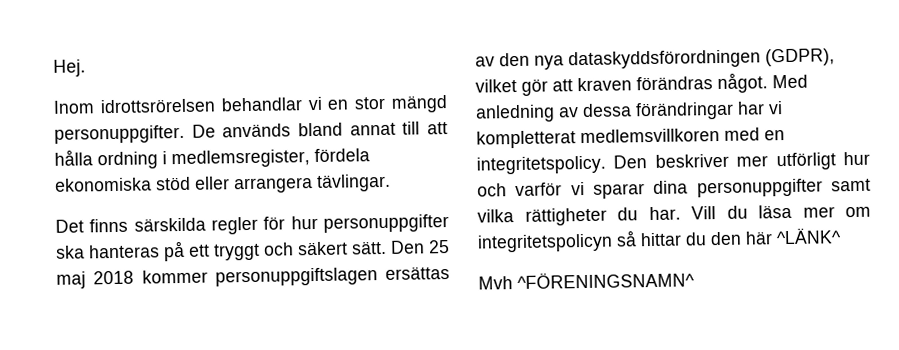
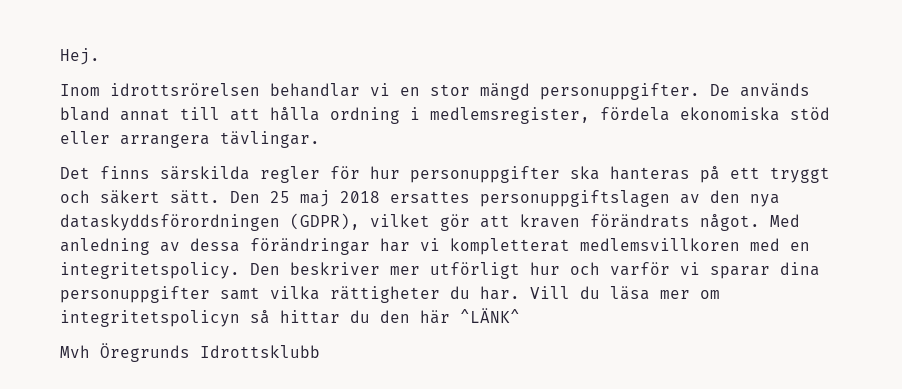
- Den 25 maj 2018 kommer personuppgiftslagen ersättas av den nya dataskyddsförordningen (GDPR), vilket gör att kraven förändras något.
+ Den 25 maj 2018 ersattes personuppgiftslagen av den nya dataskyddsförordningen (GDPR), vilket gör att kraven förändrats något.
- Mvh ^FÖRENINGSNAMN^
+ Mvh Öregrunds Idrottsklubb

